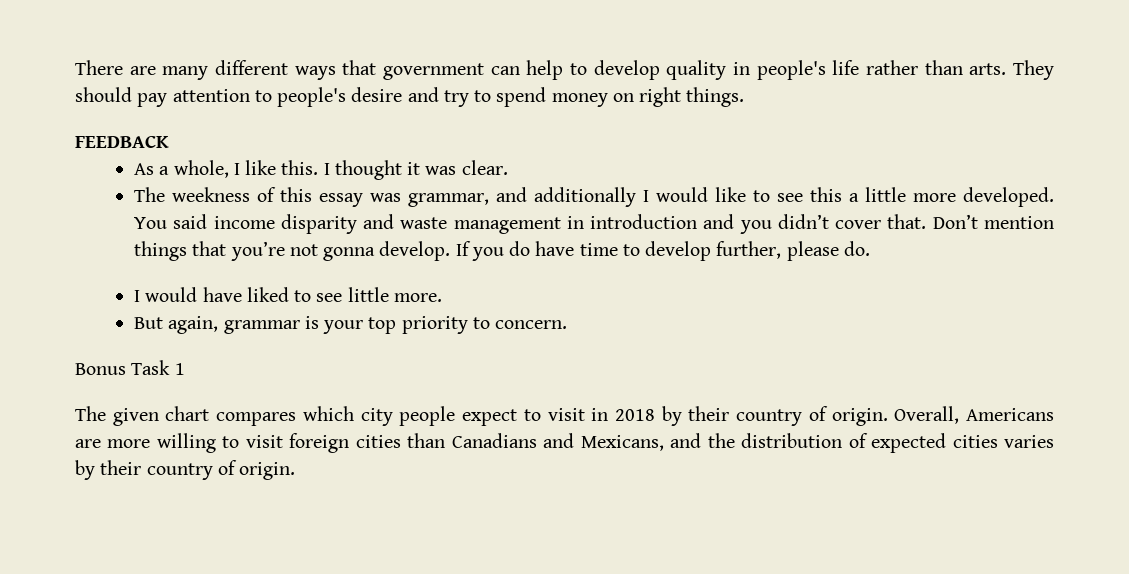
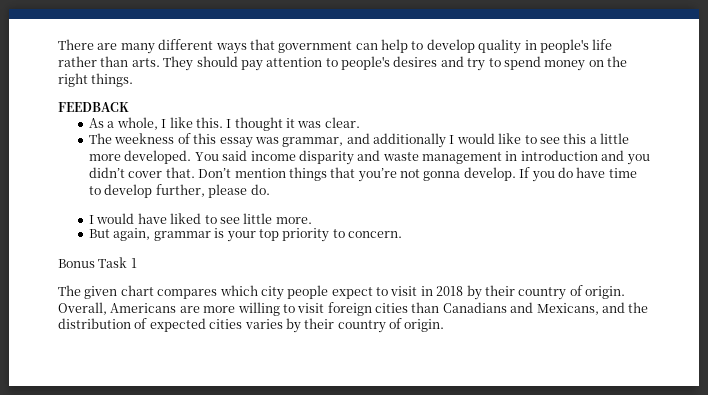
- There are many different ways that government can help to develop quality in people's life rather than arts. They should pay attention to people's desire and try to spend money on right things.
+ There are many different ways that government can help to develop quality in people's life rather than arts. They should pay attention to people's desires and try to spend money on the right things.

